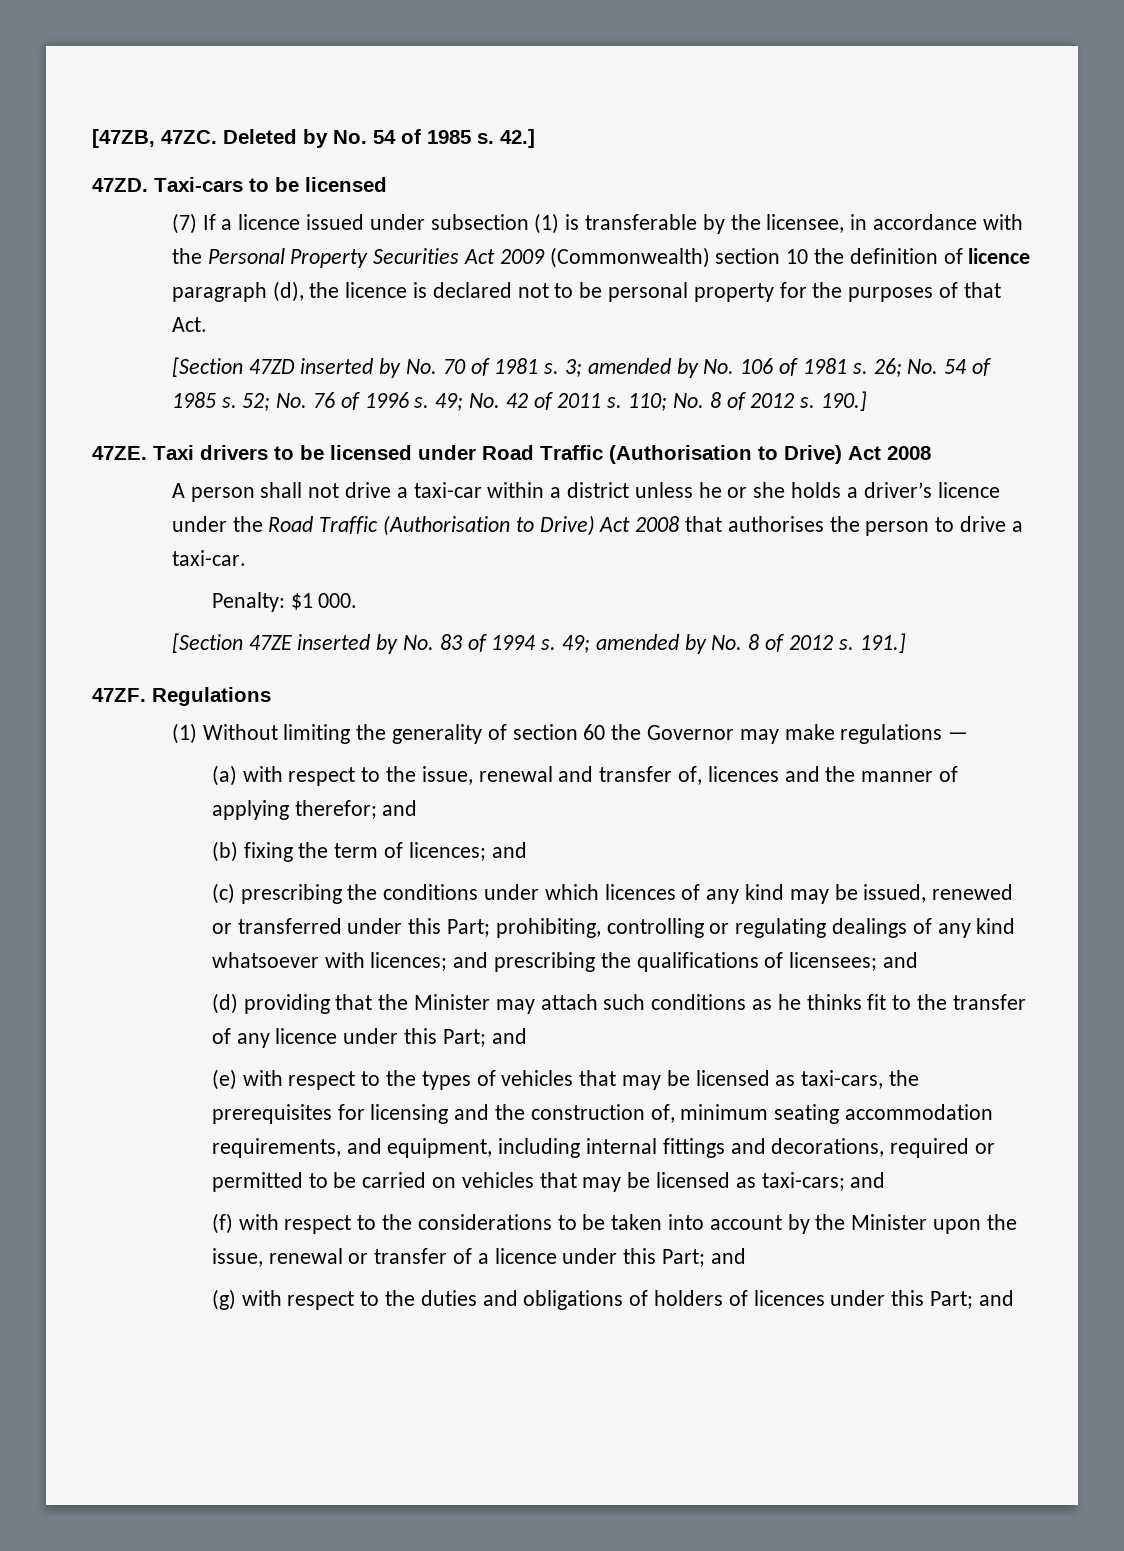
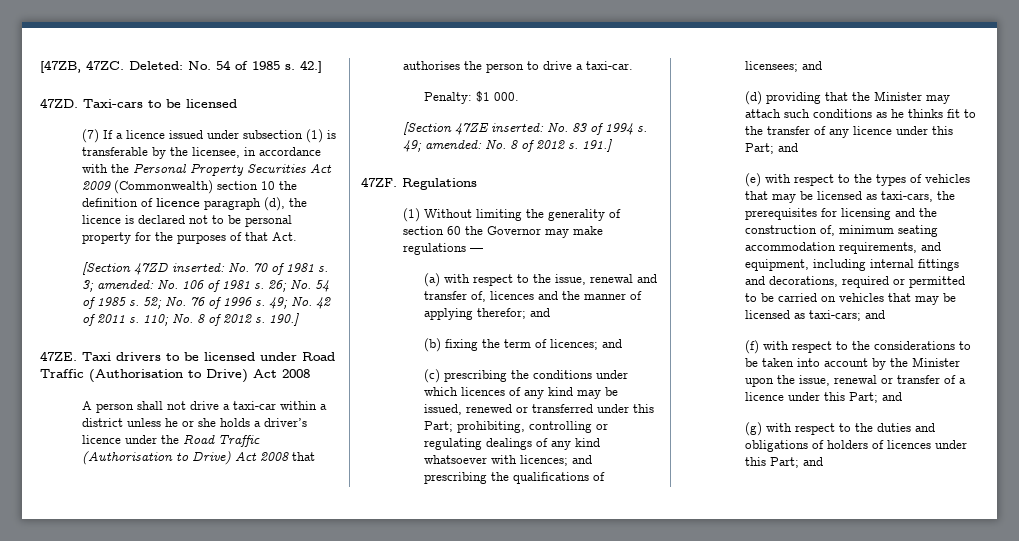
- Deleted by No. 54 of 1985 s.
+ Deleted: No. 54 of 1985 s.
- [Section 47ZD inserted by No. 70 of 1981 s.
+ [Section 47ZD inserted: No. 70 of 1981 s.
- 3; amended by No. 106 of 1981 s.
+ 3; amended: No. 106 of 1981 s.
- [Section 47ZE inserted by No. 83 of 1994 s.
+ [Section 47ZE inserted: No. 83 of 1994 s.
- 49; amended by No. 8 of 2012 s.
+ 49; amended: No. 8 of 2012 s.

